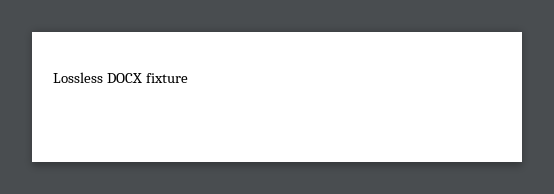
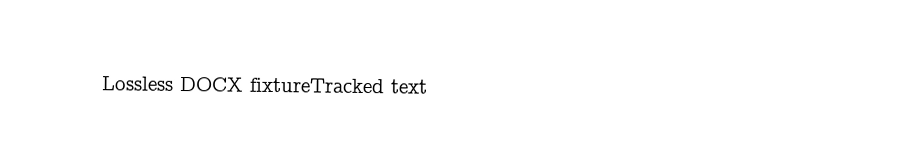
- Lossless DOCX fixture
+ Lossless DOCX fixtureTracked text

